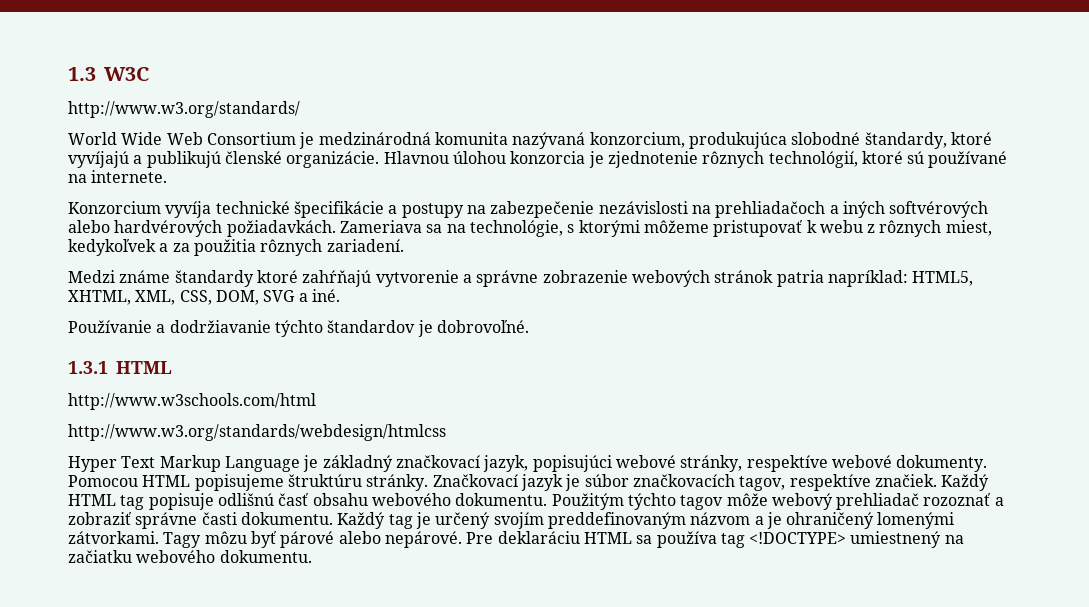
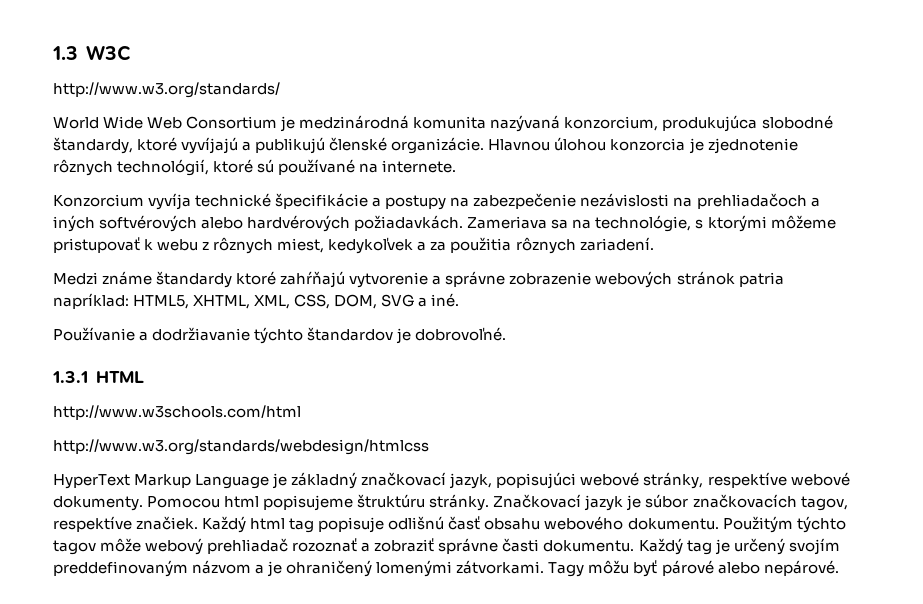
- Hyper Text Markup Language je základný značkovací jazyk, popisujúci webové stránky, respektíve webové dokumenty.
+ HyperText Markup Language je základný značkovací jazyk, popisujúci webové stránky, respektíve webové dokumenty.
- Pomocou HTML popisujeme štruktúru stránky.
+ Pomocou html popisujeme štruktúru stránky.
- Každý HTML tag popisuje odlišnú časť obsahu webového dokumentu.
+ Každý html tag popisuje odlišnú časť obsahu webového dokumentu.
- Tagy môzu byť párové alebo nepárové. Pre deklaráciu HTML sa používa tag <!DOCTYPE> umiestnený na začiatku webového dokumentu.
+ Tagy môžu byť párové alebo nepárové.

